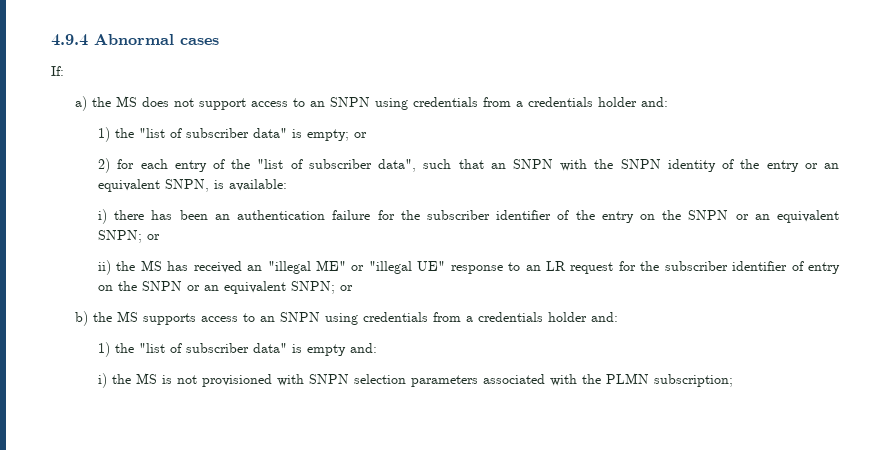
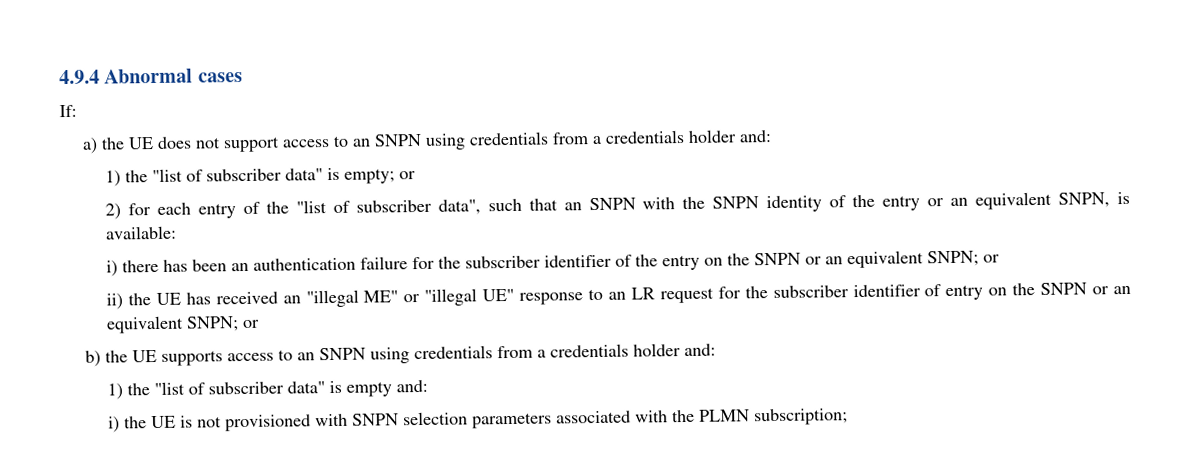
- a) the MS does not support access to an SNPN using credentials from a credentials holder and:
+ a) the UE does not support access to an SNPN using credentials from a credentials holder and:
- ii) the MS has received an "illegal ME" or "illegal UE" response to an LR request for the subscriber identifier of entry on the SNPN or an equivalent SNPN; or
+ ii) the UE has received an "illegal ME" or "illegal UE" response to an LR request for the subscriber identifier of entry on the SNPN or an equivalent SNPN; or
- b) the MS supports access to an SNPN using credentials from a credentials holder and:
+ b) the UE supports access to an SNPN using credentials from a credentials holder and:
- i) the MS is not provisioned with SNPN selection parameters associated with the PLMN subscription;
+ i) the UE is not provisioned with SNPN selection parameters associated with the PLMN subscription;

